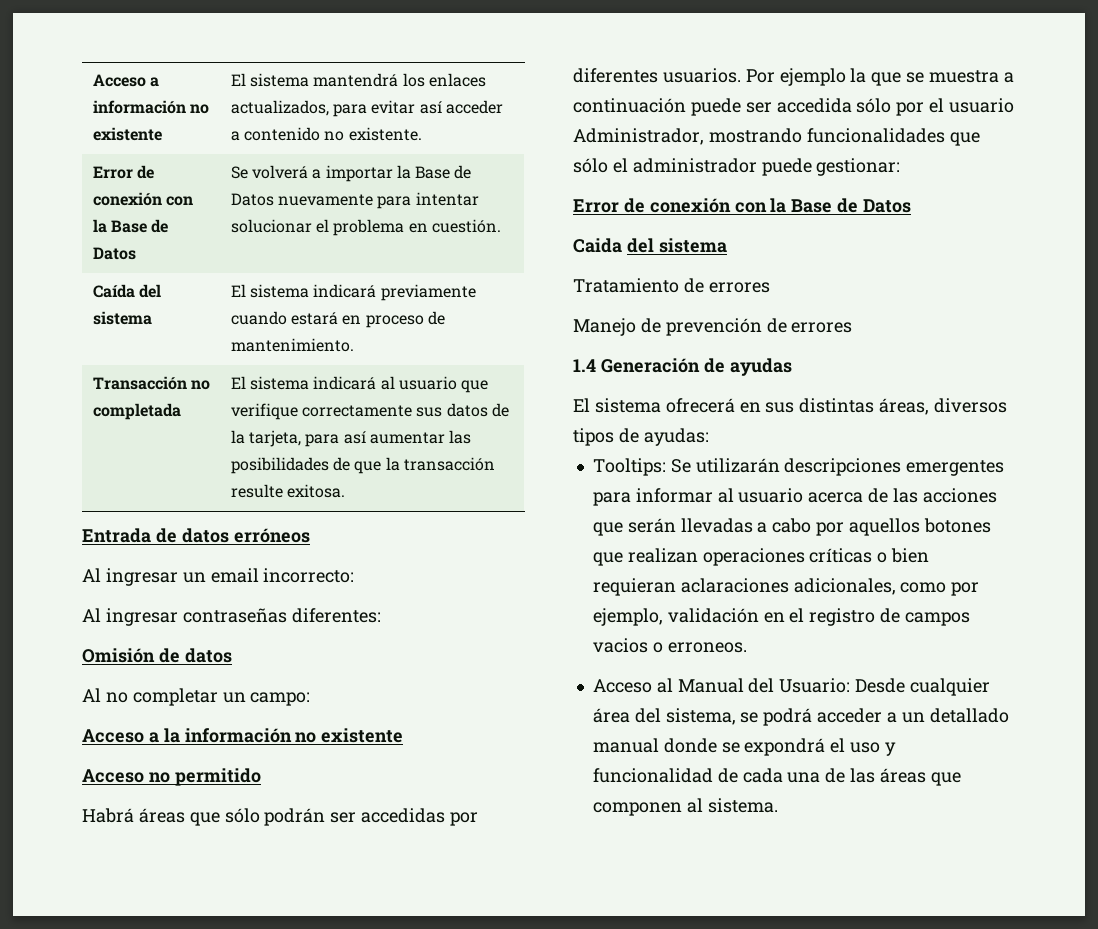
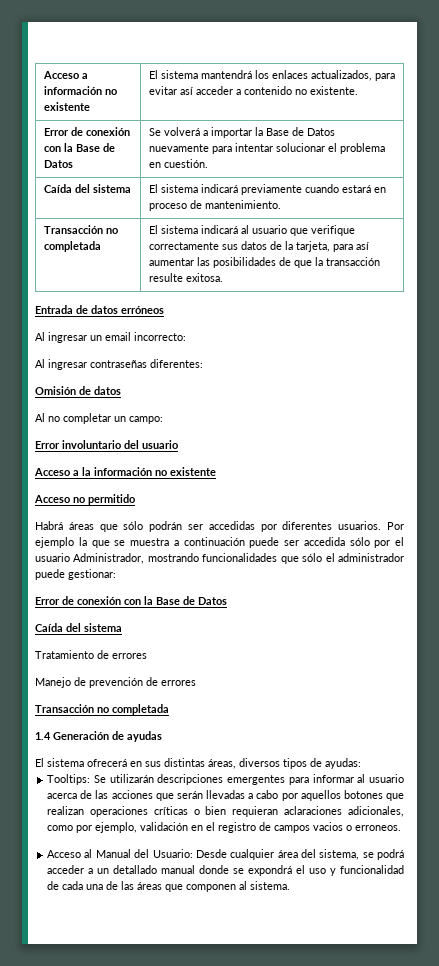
+ Error involuntario del usuario
  Por ejemplo la que se muestra a continuación puede ser accedida sólo por el usuario Administrador, mostrando funcionalidades que sólo el administrador puede gestionar:
  Error de conexión con la Base de Datos
- Caida del sistema
+ Caída del sistema
  Manejo de prevención de errores
+ Transacción no completada

